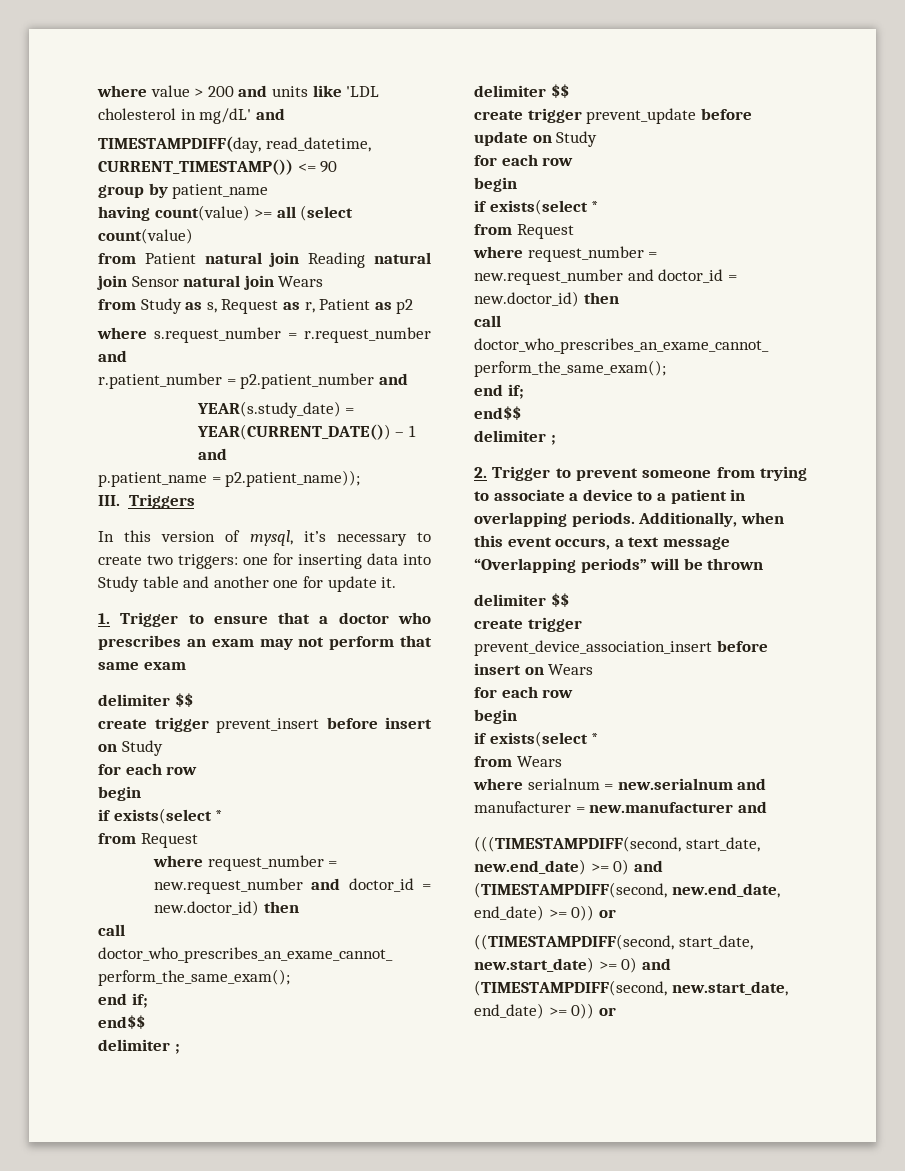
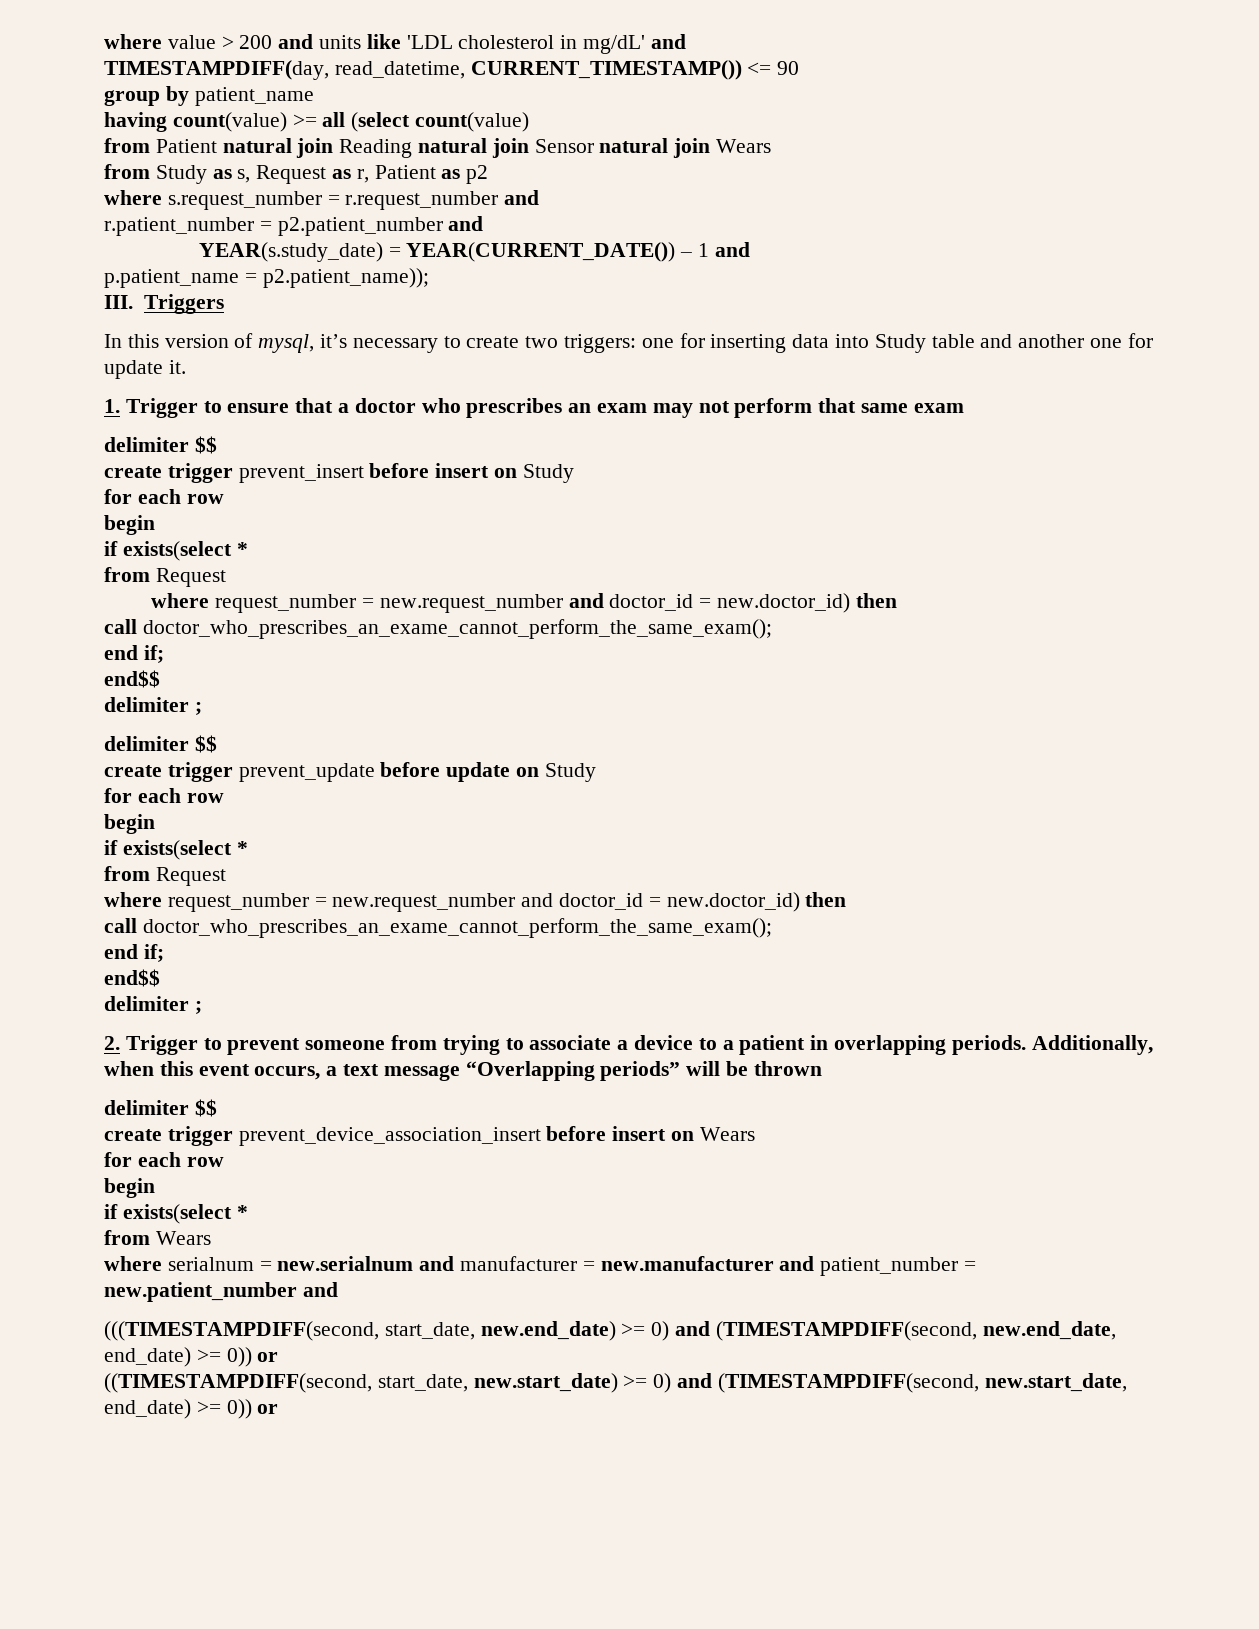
- where serialnum = new.serialnum and manufacturer = new.manufacturer and
+ where serialnum = new.serialnum and manufacturer = new.manufacturer and patient_number = new.patient_number and

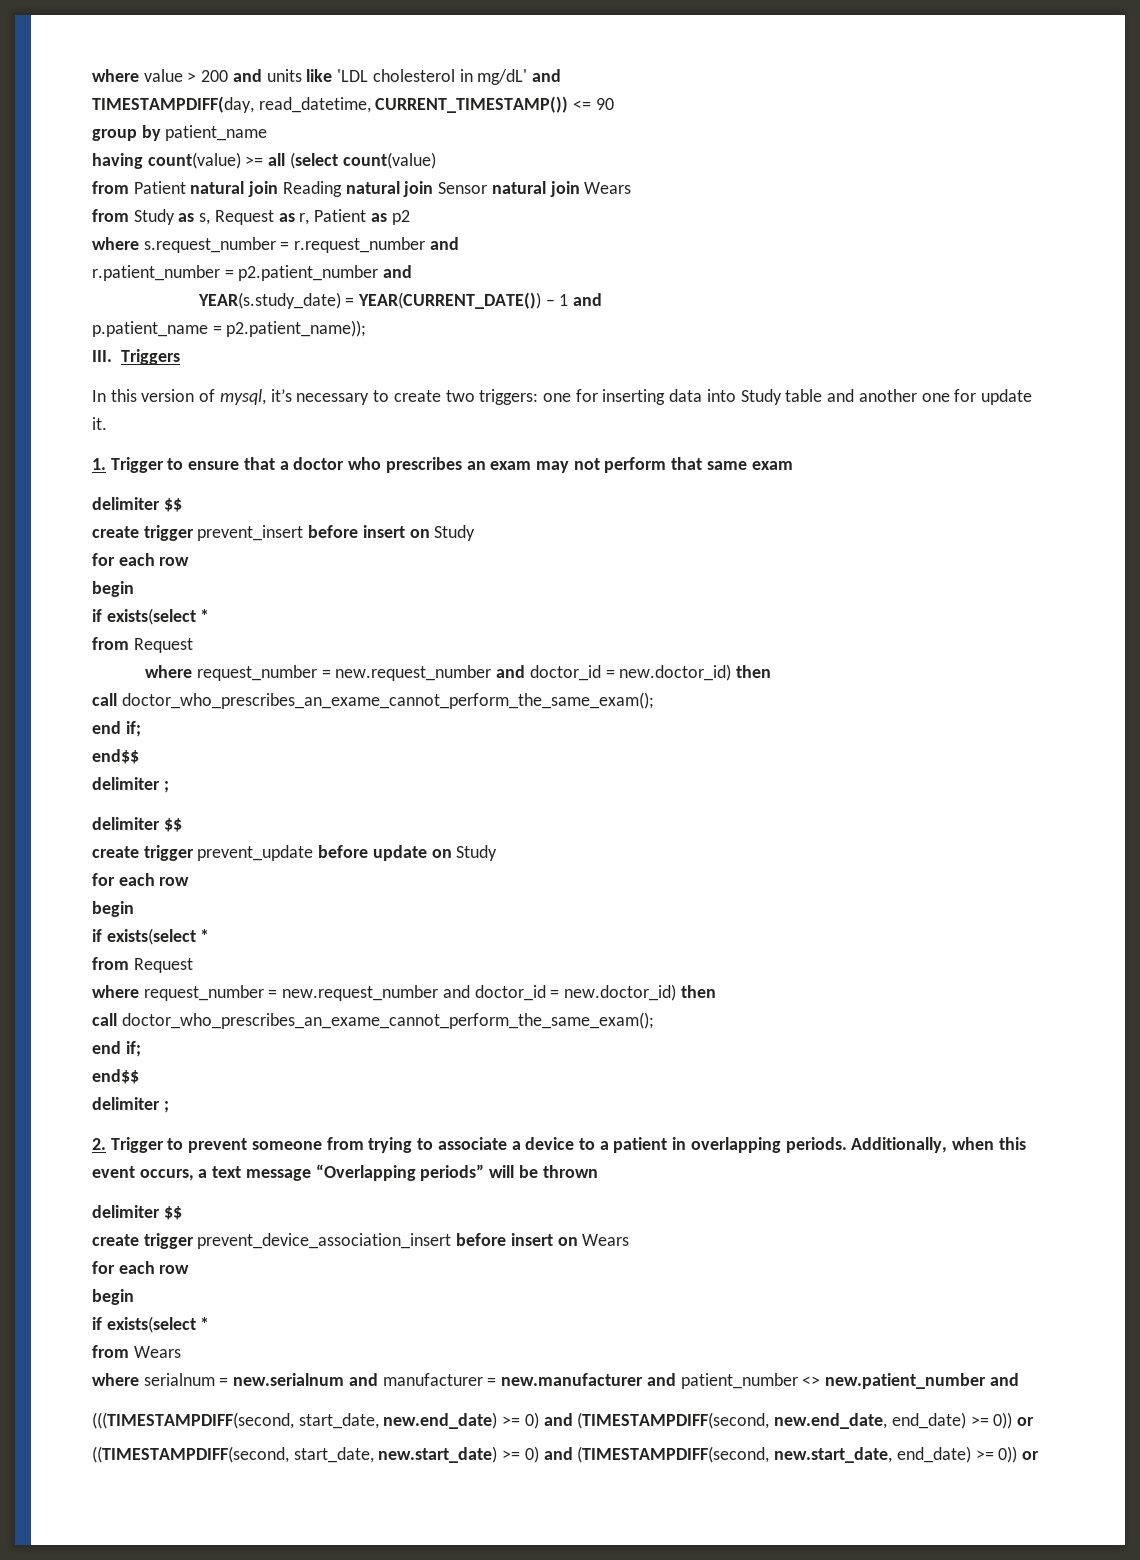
- where serialnum = new.serialnum and manufacturer = new.manufacturer and patient_number = new.patient_number and
+ where serialnum = new.serialnum and manufacturer = new.manufacturer and patient_number <> new.patient_number and

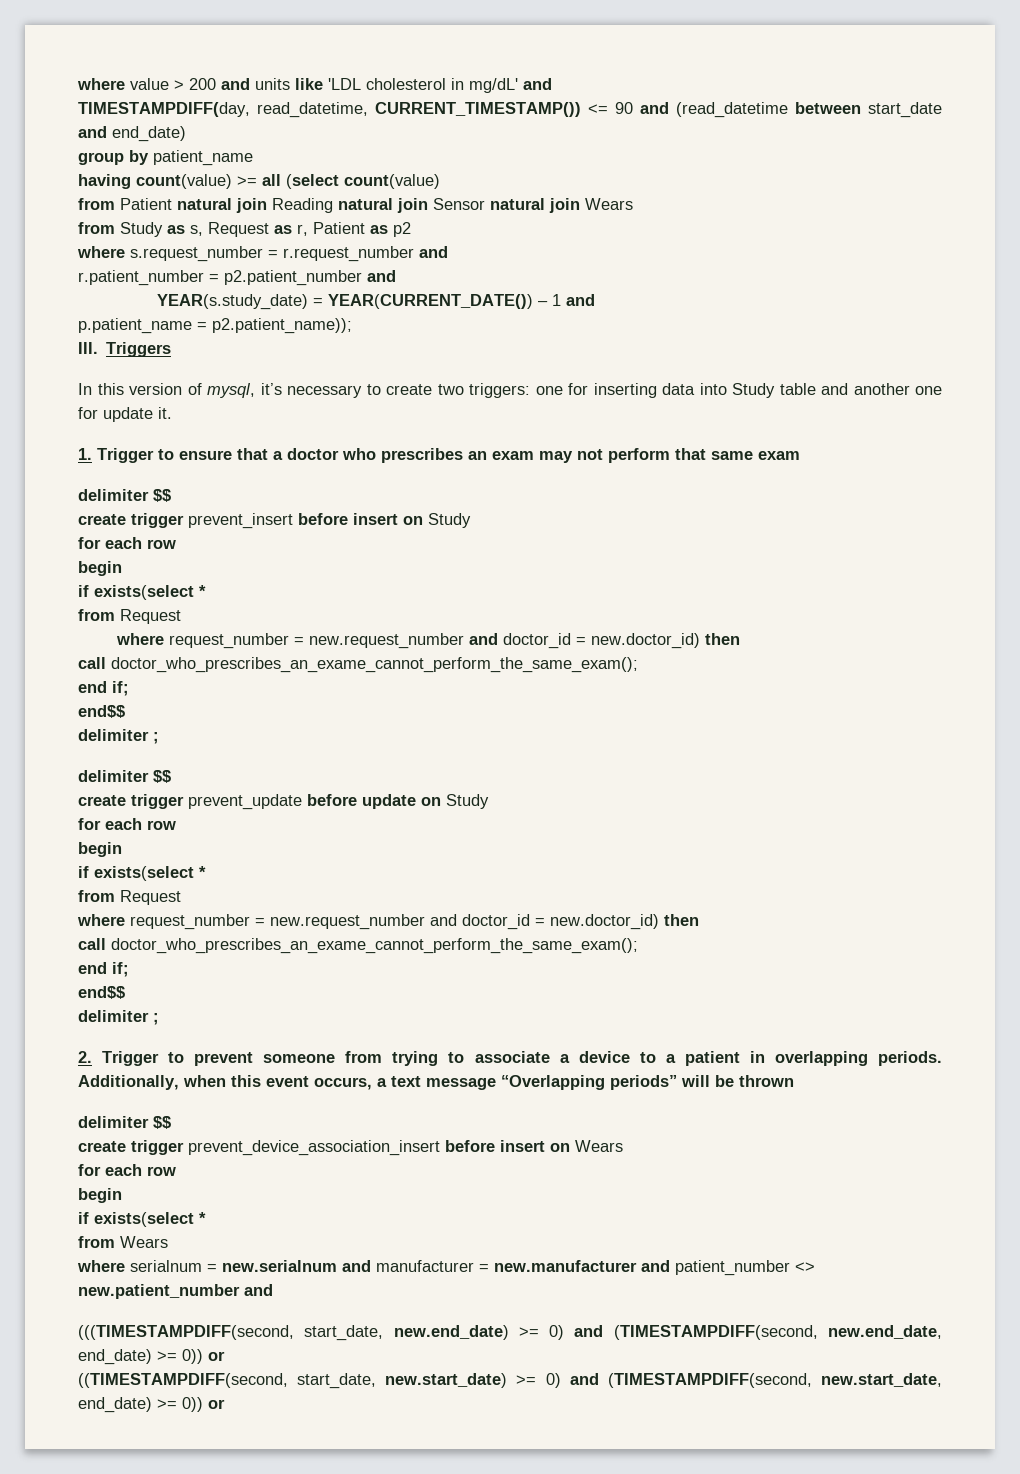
- TIMESTAMPDIFF(day, read_datetime, CURRENT_TIMESTAMP()) <= 90
+ TIMESTAMPDIFF(day, read_datetime, CURRENT_TIMESTAMP()) <= 90 and (read_datetime between start_date and end_date)

